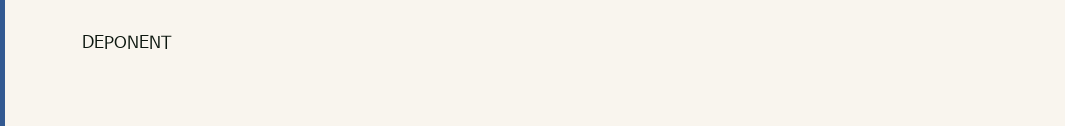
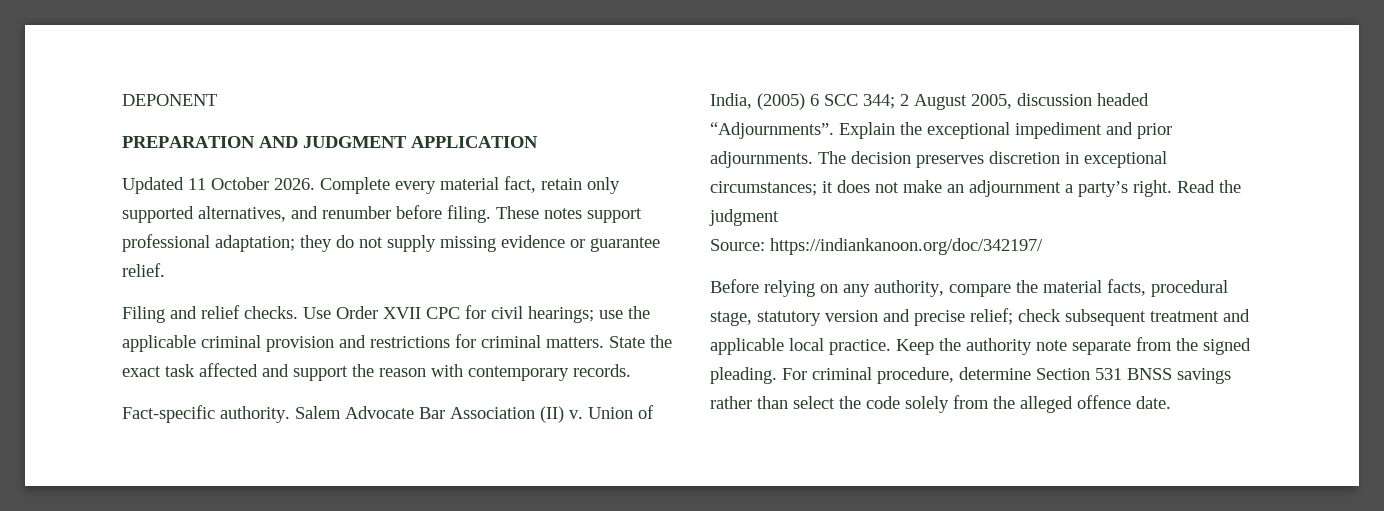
+ PREPARATION AND JUDGMENT APPLICATION
+ Updated 11 October 2026. Complete every material fact, retain only supported alternatives, and renumber before filing. These notes support professional adaptation; they do not supply missing evidence or guarantee relief.
+ Filing and relief checks. Use Order XVII CPC for civil hearings; use the applicable criminal provision and restrictions for criminal matters. State the exact task affected and support the reason with contemporary records.
+ Fact-specific authority. Salem Advocate Bar Association (II) v. Union of India, (2005) 6 SCC 344; 2 August 2005, discussion headed “Adjournments”. Explain the exceptional impediment and prior adjournments. The decision preserves discretion in exceptional circumstances; it does not make an adjournment a party’s right. Read the judgment
+ Source: https://indiankanoon.org/doc/342197/
+ Before relying on any authority, compare the material facts, procedural stage, statutory version and precise relief; check subsequent treatment and applicable local practice. Keep the authority note separate from the signed pleading. For criminal procedure, determine Section 531 BNSS savings rather than select the code solely from the alleged offence date.

